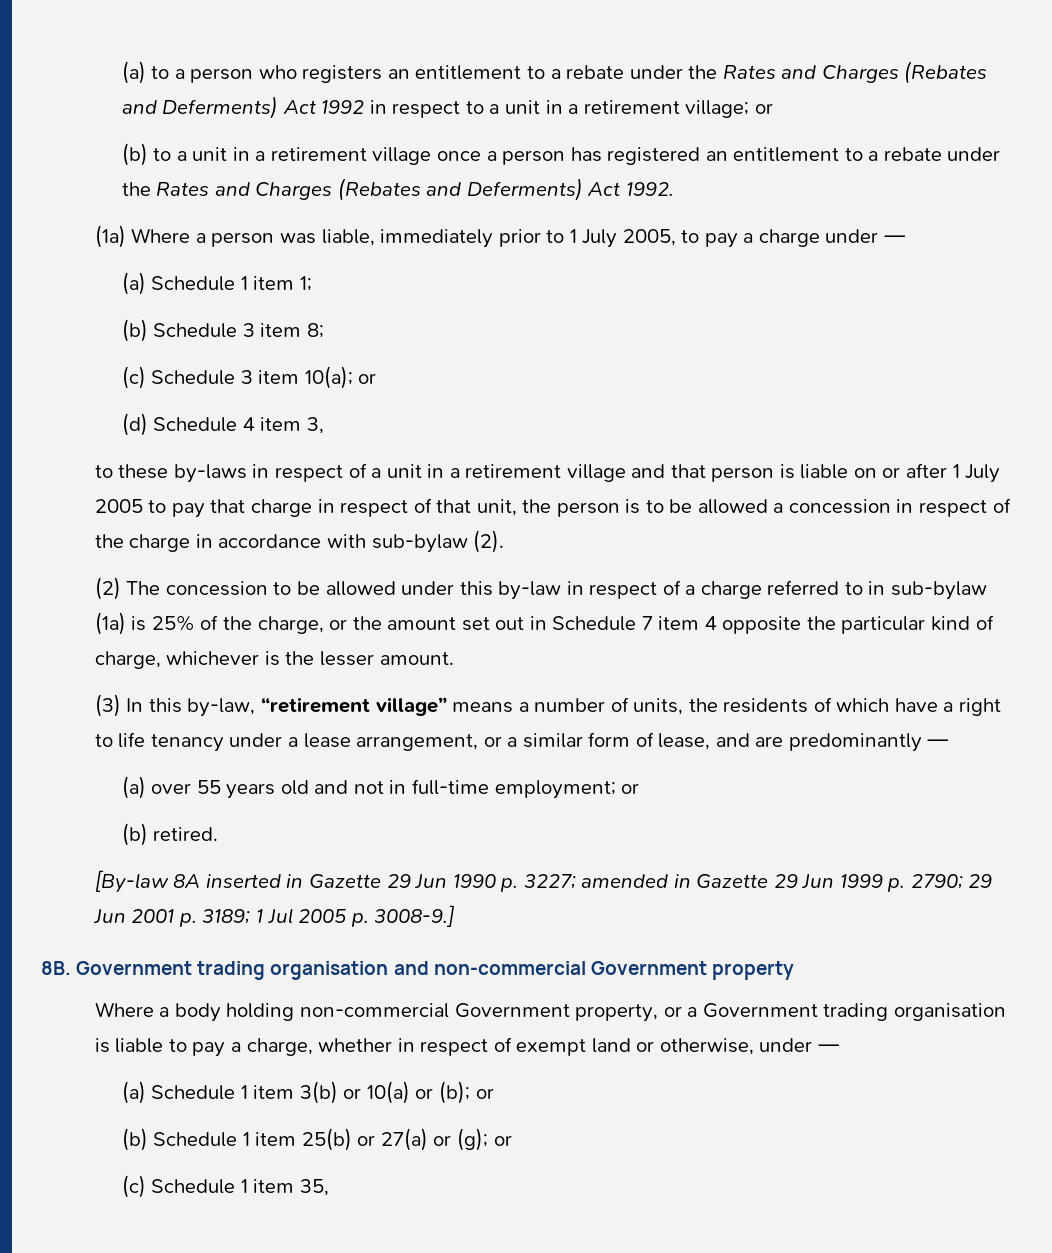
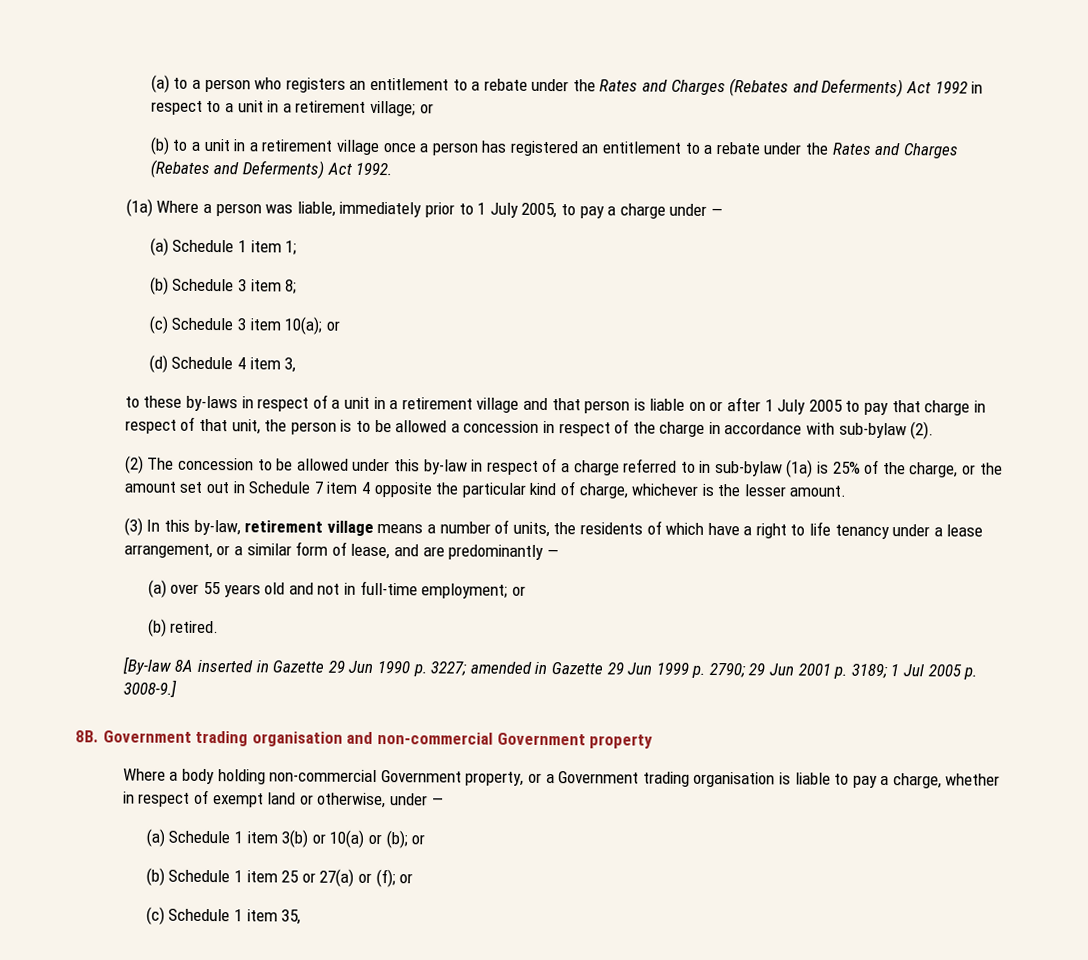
- (3) In this by-law, “retirement village” means a number of units, the residents of which have a right to life tenancy under a lease arrangement, or a similar form of lease, and are predominantly —
+ (3) In this by-law, retirement village means a number of units, the residents of which have a right to life tenancy under a lease arrangement, or a similar form of lease, and are predominantly —
- (b) Schedule 1 item 25(b) or 27(a) or (g); or
+ (b) Schedule 1 item 25 or 27(a) or (f); or

